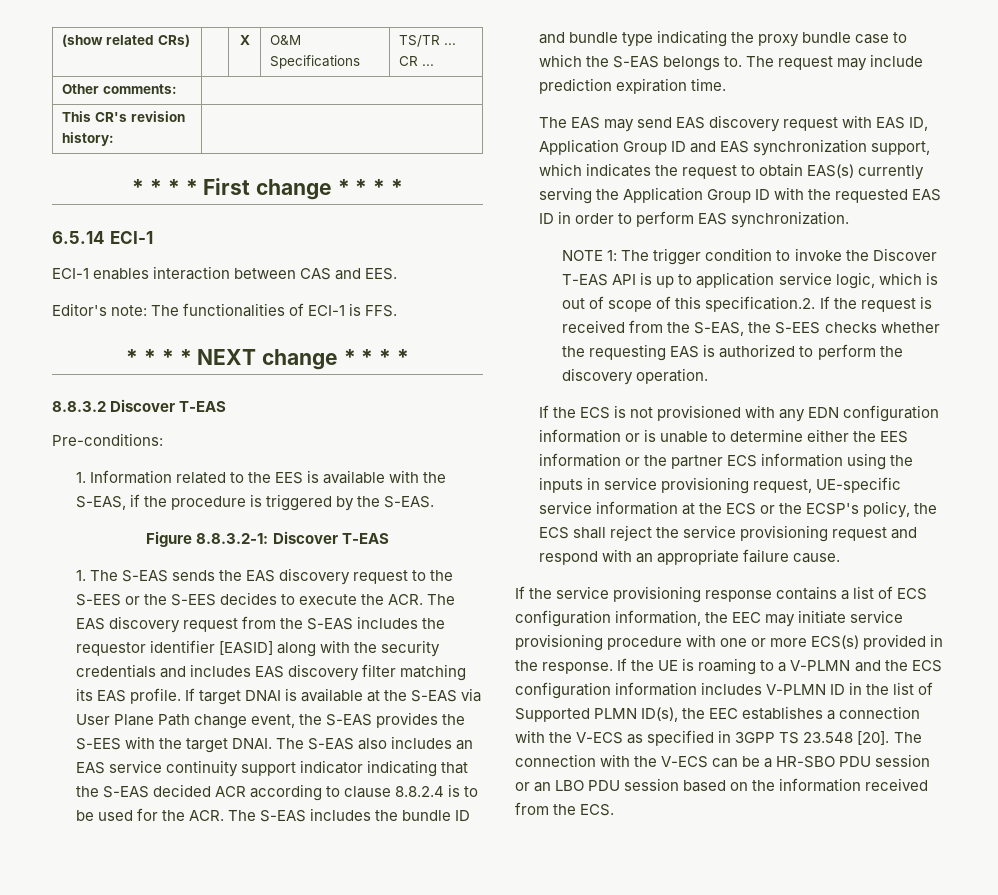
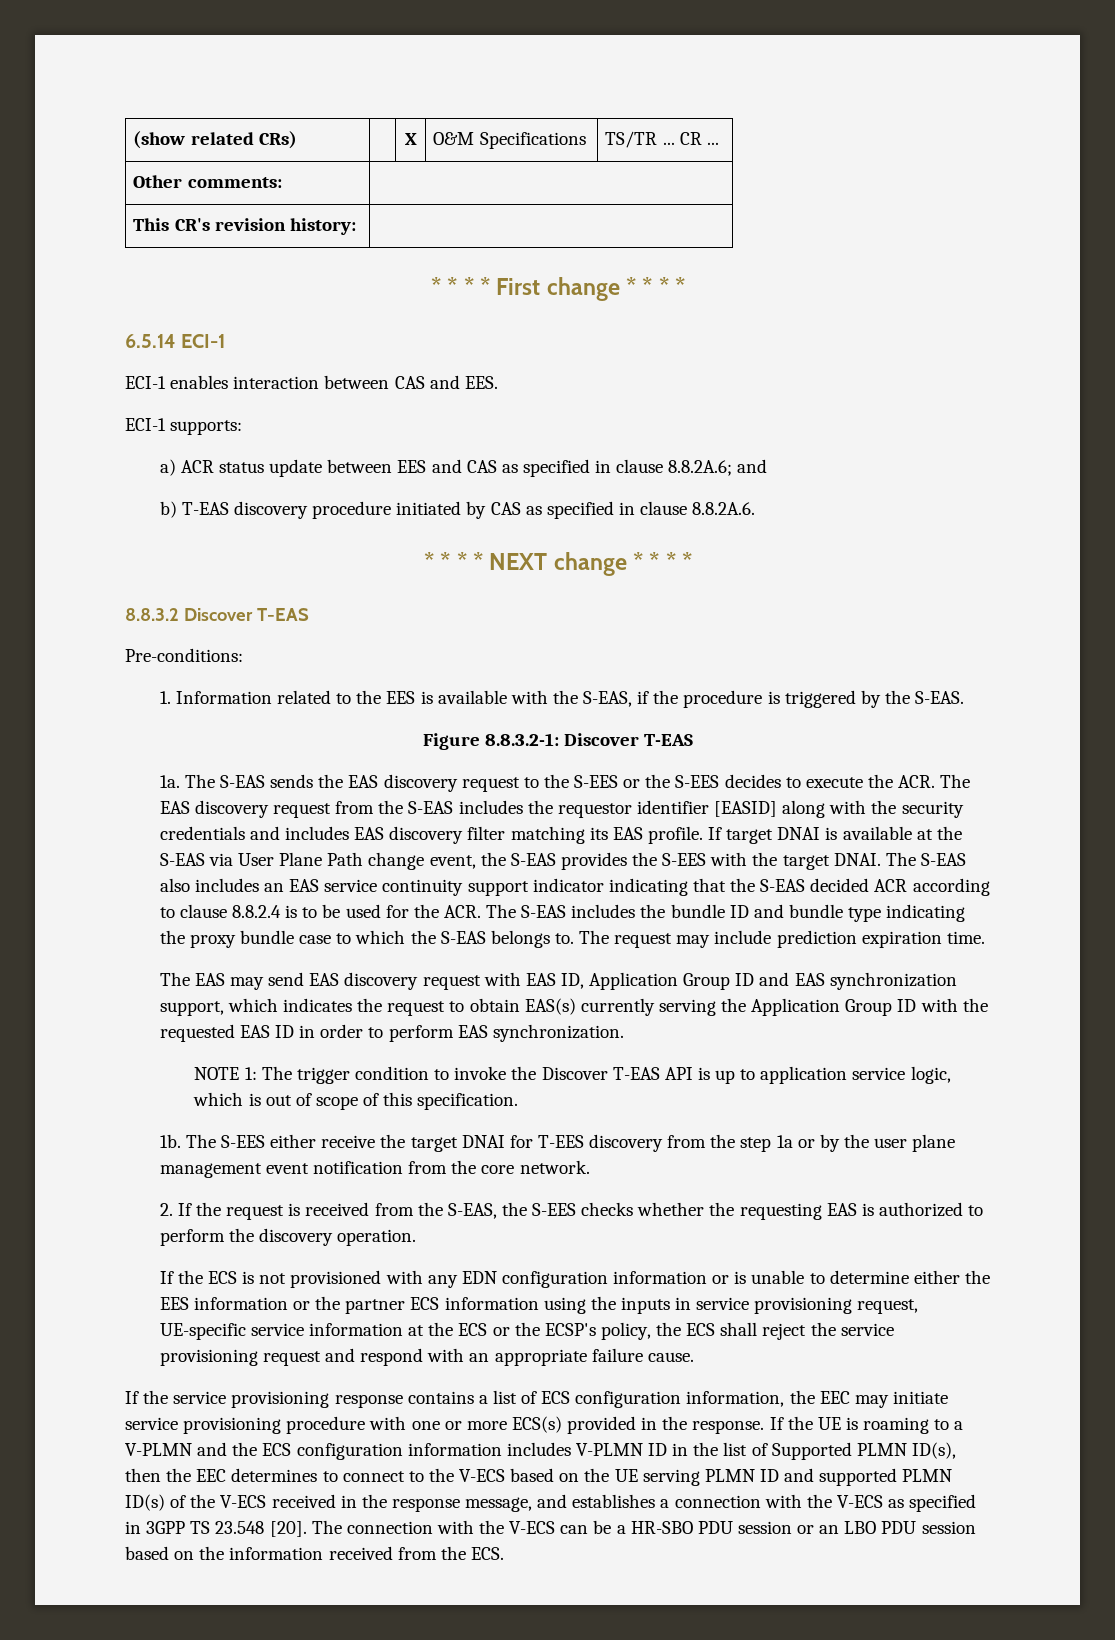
- Editor's note: The functionalities of ECI-1 is FFS.
+ ECI-1 supports:
+ a) ACR status update between EES and CAS as specified in clause 8.8.2A.6; and
+ b) T-EAS discovery procedure initiated by CAS as specified in clause 8.8.2A.6.
- 1. The S-EAS sends the EAS discovery request to the S-EES or the S-EES decides to execute the ACR. The EAS discovery request from the S-EAS includes the requestor identifier [EASID] along with the security credentials and includes EAS discovery filter matching its EAS profile.
+ 1a. The S-EAS sends the EAS discovery request to the S-EES or the S-EES decides to execute the ACR. The EAS discovery request from the S-EAS includes the requestor identifier [EASID] along with the security credentials and includes EAS discovery filter matching its EAS profile.
- NOTE 1: The trigger condition to invoke the Discover T-EAS API is up to application service logic, which is out of scope of this specification.2. If the request is received from the S-EAS, the S-EES checks whether the requesting EAS is authorized to perform the discovery operation.
+ NOTE 1: The trigger condition to invoke the Discover T-EAS API is up to application service logic, which is out of scope of this specification.
+ 1b. The S-EES either receive the target DNAI for T-EES discovery from the step 1a or by the user plane management event notification from the core network.
+ 2. If the request is received from the S-EAS, the S-EES checks whether the requesting EAS is authorized to perform the discovery operation.
- If the UE is roaming to a V-PLMN and the ECS configuration information includes V-PLMN ID in the list of Supported PLMN ID(s), the EEC establishes a connection with the V-ECS as specified in 3GPP TS 23.548 [20].
+ If the UE is roaming to a V-PLMN and the ECS configuration information includes V-PLMN ID in the list of Supported PLMN ID(s), then the EEC determines to connect to the V-ECS based on the UE serving PLMN ID and supported PLMN ID(s) of the V-ECS received in the response message, and establishes a connection with the V-ECS as specified in 3GPP TS 23.548 [20].

